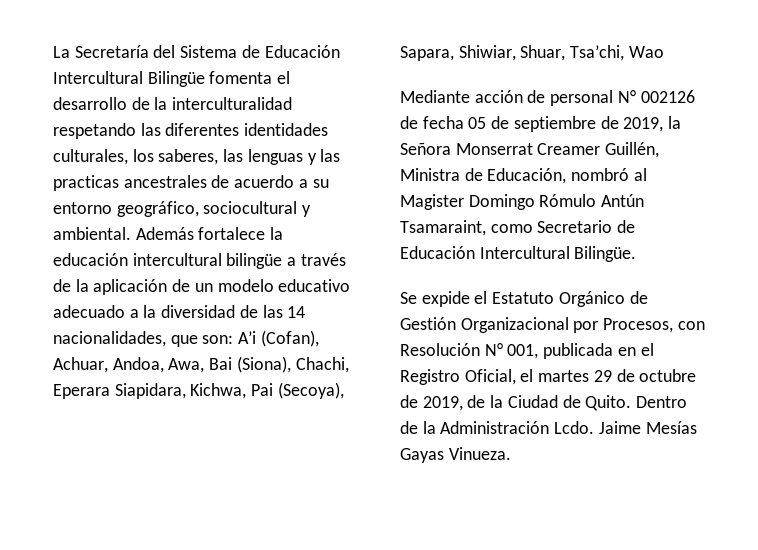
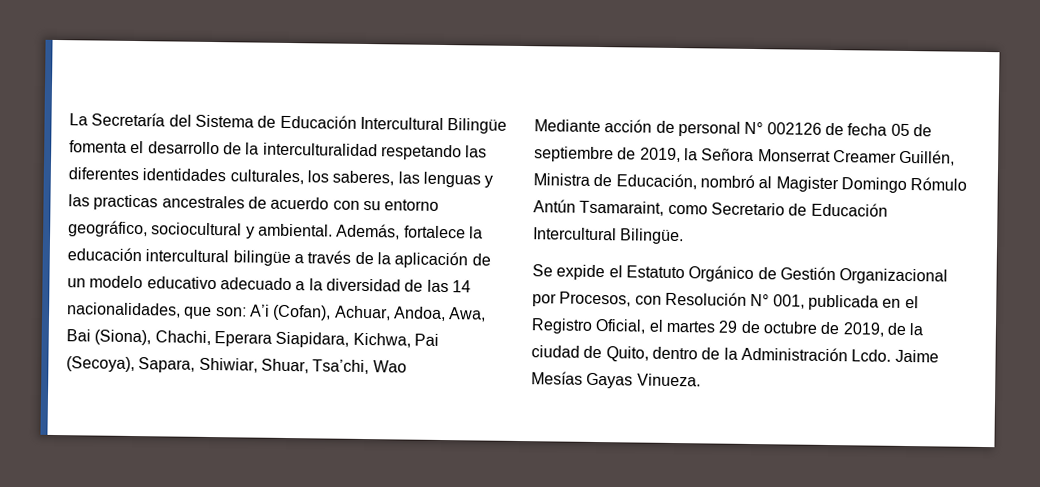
- La Secretaría del Sistema de Educación Intercultural Bilingüe fomenta el desarrollo de la interculturalidad respetando las diferentes identidades culturales, los saberes, las lenguas y las practicas ancestrales de acuerdo a su entorno geográfico, sociocultural y ambiental.
+ La Secretaría del Sistema de Educación Intercultural Bilingüe fomenta el desarrollo de la interculturalidad respetando las diferentes identidades culturales, los saberes, las lenguas y las practicas ancestrales de acuerdo con su entorno geográfico, sociocultural y ambiental.
- Además fortalece la educación intercultural bilingüe a través de la aplicación de un modelo educativo adecuado a la diversidad de las 14 nacionalidades, que son: A’i (Cofan), Achuar, Andoa, Awa, Bai (Siona), Chachi, Eperara Siapidara, Kichwa, Pai (Secoya), Sapara, Shiwiar, Shuar, Tsa’chi, Wao
+ Además, fortalece la educación intercultural bilingüe a través de la aplicación de un modelo educativo adecuado a la diversidad de las 14 nacionalidades, que son: A’i (Cofan), Achuar, Andoa, Awa, Bai (Siona), Chachi, Eperara Siapidara, Kichwa, Pai (Secoya), Sapara, Shiwiar, Shuar, Tsa’chi, Wao
- Se expide el Estatuto Orgánico de Gestión Organizacional por Procesos, con Resolución N° 001, publicada en el Registro Oficial, el martes 29 de octubre de 2019, de la Ciudad de Quito. Dentro de la Administración Lcdo.
+ Se expide el Estatuto Orgánico de Gestión Organizacional por Procesos, con Resolución N° 001, publicada en el Registro Oficial, el martes 29 de octubre de 2019, de la ciudad de Quito, dentro de la Administración Lcdo.

